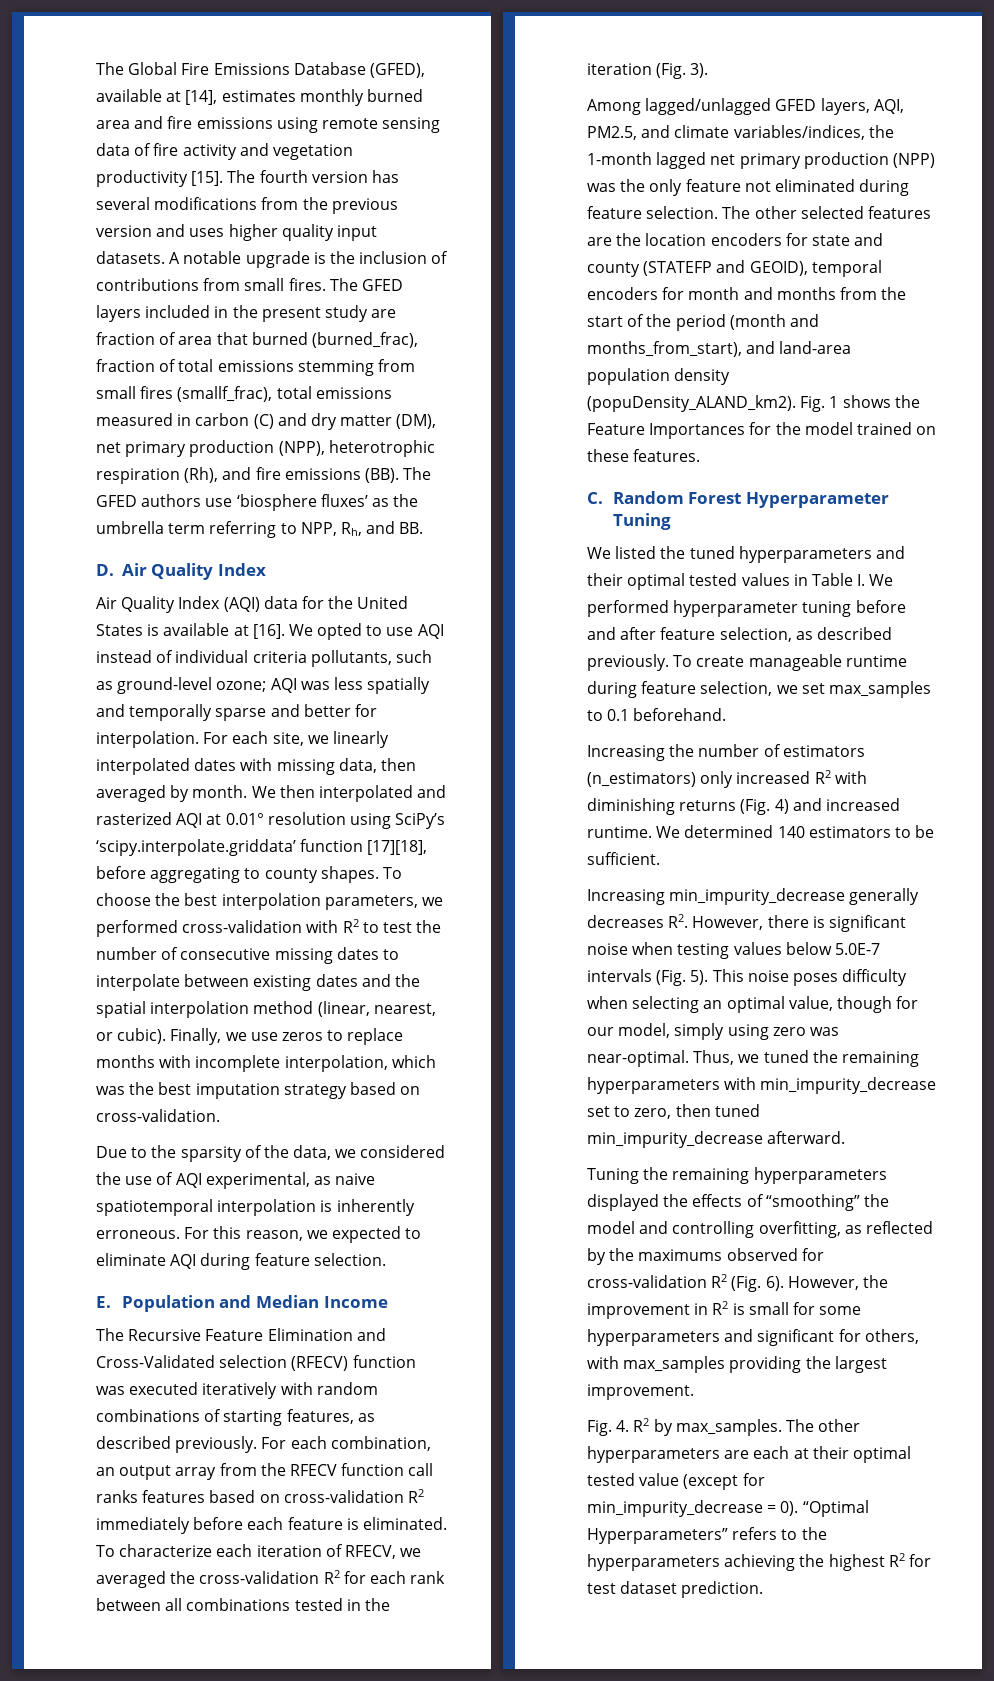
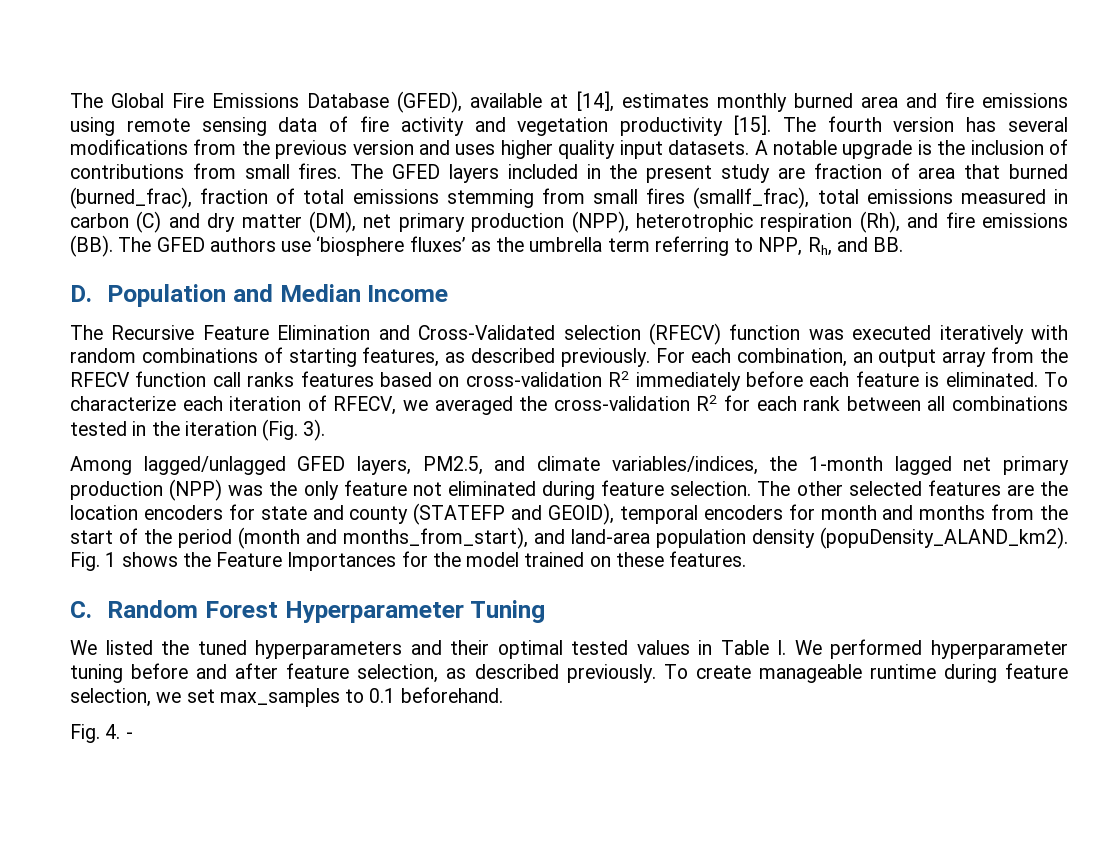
- D. Air Quality Index
- Air Quality Index (AQI) data for the United States is available at [16]. We opted to use AQI instead of individual criteria pollutants, such as ground-level ozone; AQI was less spatially and temporally sparse and better for interpolation. For each site, we linearly interpolated dates with missing data, then averaged by month. We then interpolated and rasterized AQI at 0.01° resolution using SciPy’s ‘scipy.interpolate.griddata’ function [17][18], before aggregating to county shapes. To choose the best interpolation parameters, we performed cross-validation with R2 to test the number of consecutive missing dates to interpolate between existing dates and the spatial interpolation method (linear, nearest, or cubic). Finally, we use zeros to replace months with incomplete interpolation, which was the best imputation strategy based on cross-validation.
- Due to the sparsity of the data, we considered the use of AQI experimental, as naive spatiotemporal interpolation is inherently erroneous. For this reason, we expected to eliminate AQI during feature selection.
- E. Population and Median Income
+ D. Population and Median Income
- Among lagged/unlagged GFED layers, AQI, PM2.5, and climate variables/indices, the 1-month lagged net primary production (NPP) was the only feature not eliminated during feature selection.
+ Among lagged/unlagged GFED layers, PM2.5, and climate variables/indices, the 1-month lagged net primary production (NPP) was the only feature not eliminated during feature selection.
- Increasing the number of estimators (n_estimators) only increased R2 with diminishing returns (Fig. 4) and increased runtime. We determined 140 estimators to be sufficient.
- Increasing min_impurity_decrease generally decreases R2. However, there is significant noise when testing values below 5.0E-7 intervals (Fig. 5). This noise poses difficulty when selecting an optimal value, though for our model, simply using zero was near-optimal. Thus, we tuned the remaining hyperparameters with min_impurity_decrease set to zero, then tuned min_impurity_decrease afterward.
- Tuning the remaining hyperparameters displayed the effects of “smoothing” the model and controlling overfitting, as reflected by the maximums observed for cross-validation R2 (Fig. 6). However, the improvement in R2 is small for some hyperparameters and significant for others, with max_samples providing the largest improvement.
- Fig. 4. R2 by max_samples. The other hyperparameters are each at their optimal tested value (except for min_impurity_decrease = 0). “Optimal Hyperparameters” refers to the hyperparameters achieving the highest R2 for test dataset prediction.
+ Fig. 4. -

